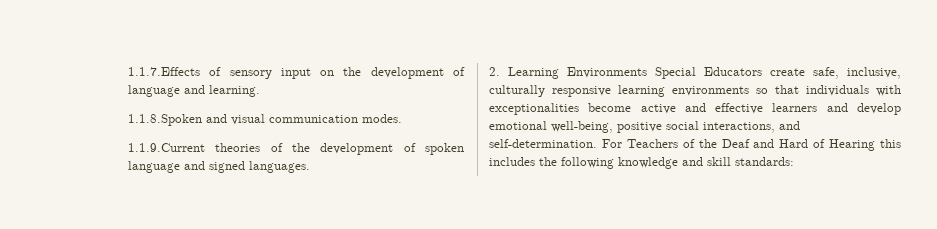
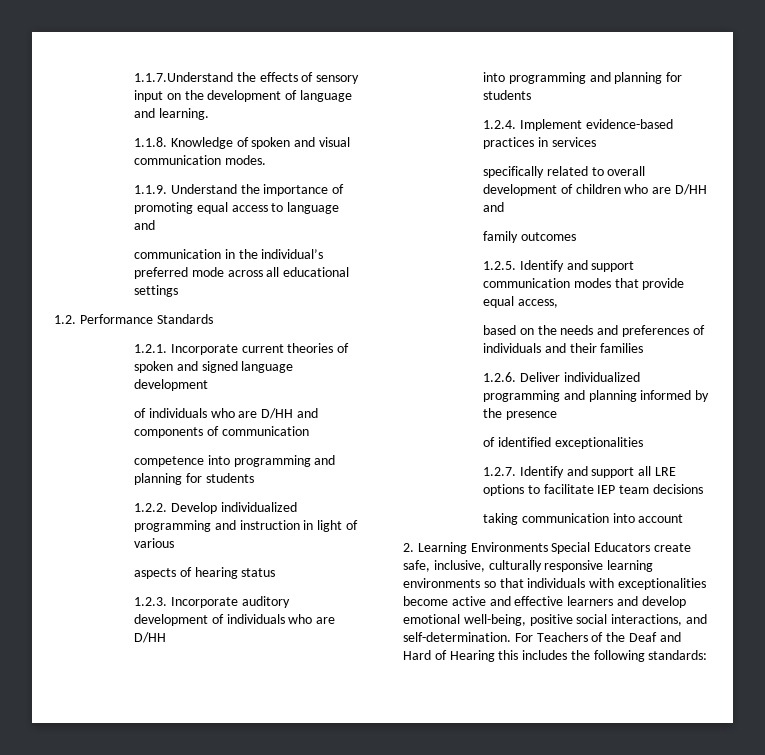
- 1.1.7.Effects of sensory input on the development of language and learning.
+ 1.1.7.Understand the effects of sensory input on the development of language and learning.
- 1.1.8.Spoken and visual communication modes.
+ 1.1.8. Knowledge of spoken and visual communication modes.
- 1.1.9.Current theories of the development of spoken language and signed languages.
+ 1.1.9. Understand the importance of promoting equal access to language and
+ communication in the individual’s preferred mode across all educational settings
+ 1.2. Performance Standards
+ 1.2.1. Incorporate current theories of spoken and signed language development
+ of individuals who are D/HH and components of communication
+ competence into programming and planning for students
+ 1.2.2. Develop individualized programming and instruction in light of various
+ aspects of hearing status
+ 1.2.3. Incorporate auditory development of individuals who are D/HH
+ into programming and planning for students
+ 1.2.4. Implement evidence-based practices in services
+ specifically related to overall development of children who are D/HH and
+ family outcomes
+ 1.2.5. Identify and support communication modes that provide equal access,
+ based on the needs and preferences of individuals and their families
+ 1.2.6. Deliver individualized programming and planning informed by the presence
+ of identified exceptionalities
+ 1.2.7. Identify and support all LRE options to facilitate IEP team decisions
+ taking communication into account
- For Teachers of the Deaf and Hard of Hearing this includes the following knowledge and skill standards:
+ For Teachers of the Deaf and Hard of Hearing this includes the following standards:

